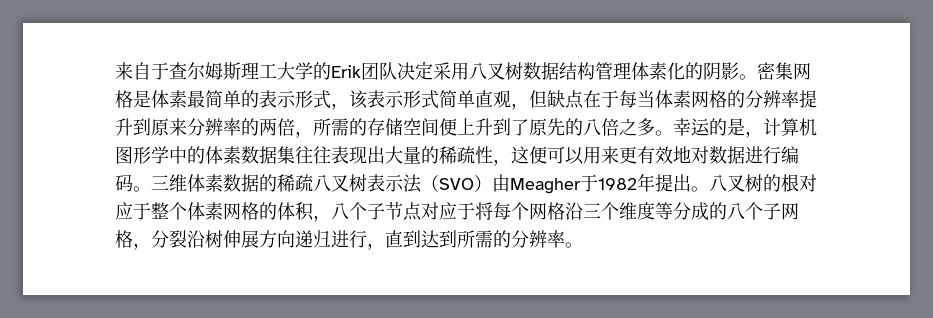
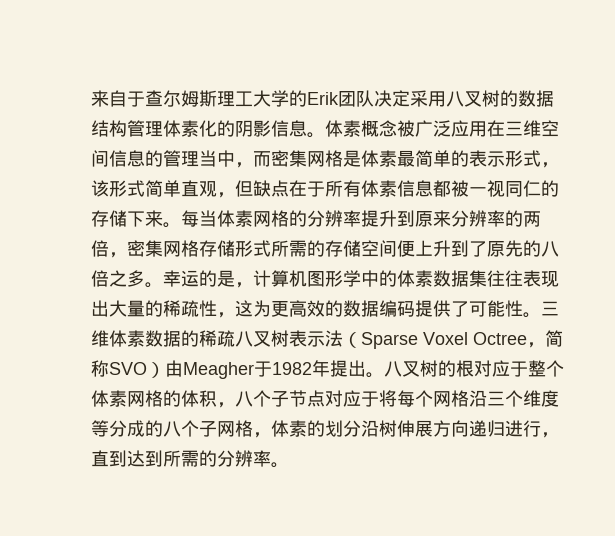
- 来自于查尔姆斯理工大学的Erik团队决定采用八叉树数据结构管理体素化的阴影。密集网格是体素最简单的表示形式，该表示形式简单直观，但缺点在于每当体素网格的分辨率提升到原来分辨率的两倍，所需的存储空间便上升到了原先的八倍之多。
+ 来自于查尔姆斯理工大学的Erik团队决定采用八叉树的数据结构管理体素化的阴影信息。体素概念被广泛应用在三维空间信息的管理当中，而密集网格是体素最简单的表示形式，该形式简单直观，但缺点在于所有体素信息都被一视同仁的存储下来。每当体素网格的分辨率提升到原来分辨率的两倍，密集网格存储形式所需的存储空间便上升到了原先的八倍之多。
- 幸运的是，计算机图形学中的体素数据集往往表现出大量的稀疏性，这便可以用来更有效地对数据进行编码。
+ 幸运的是，计算机图形学中的体素数据集往往表现出大量的稀疏性，这为更高效的数据编码提供了可能性。
- 三维体素数据的稀疏八叉树表示法（SVO）由Meagher于1982年提出。
+ 三维体素数据的稀疏八叉树表示法（Sparse Voxel Octree，简称SVO）由Meagher于1982年提出。
- 八叉树的根对应于整个体素网格的体积，八个子节点对应于将每个网格沿三个维度等分成的八个子网格，分裂沿树伸展方向递归进行，直到达到所需的分辨率。
+ 八叉树的根对应于整个体素网格的体积，八个子节点对应于将每个网格沿三个维度等分成的八个子网格，体素的划分沿树伸展方向递归进行，直到达到所需的分辨率。

